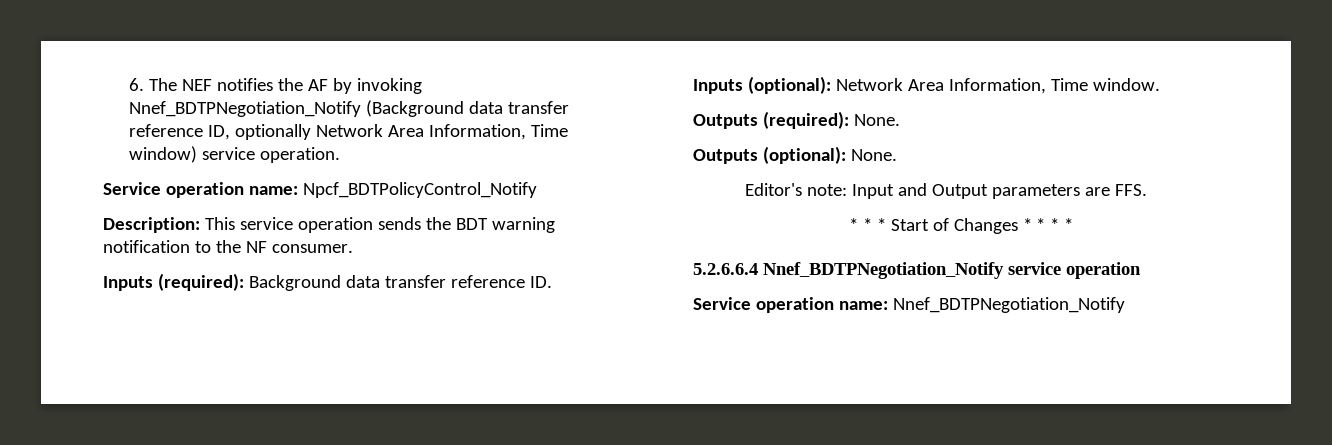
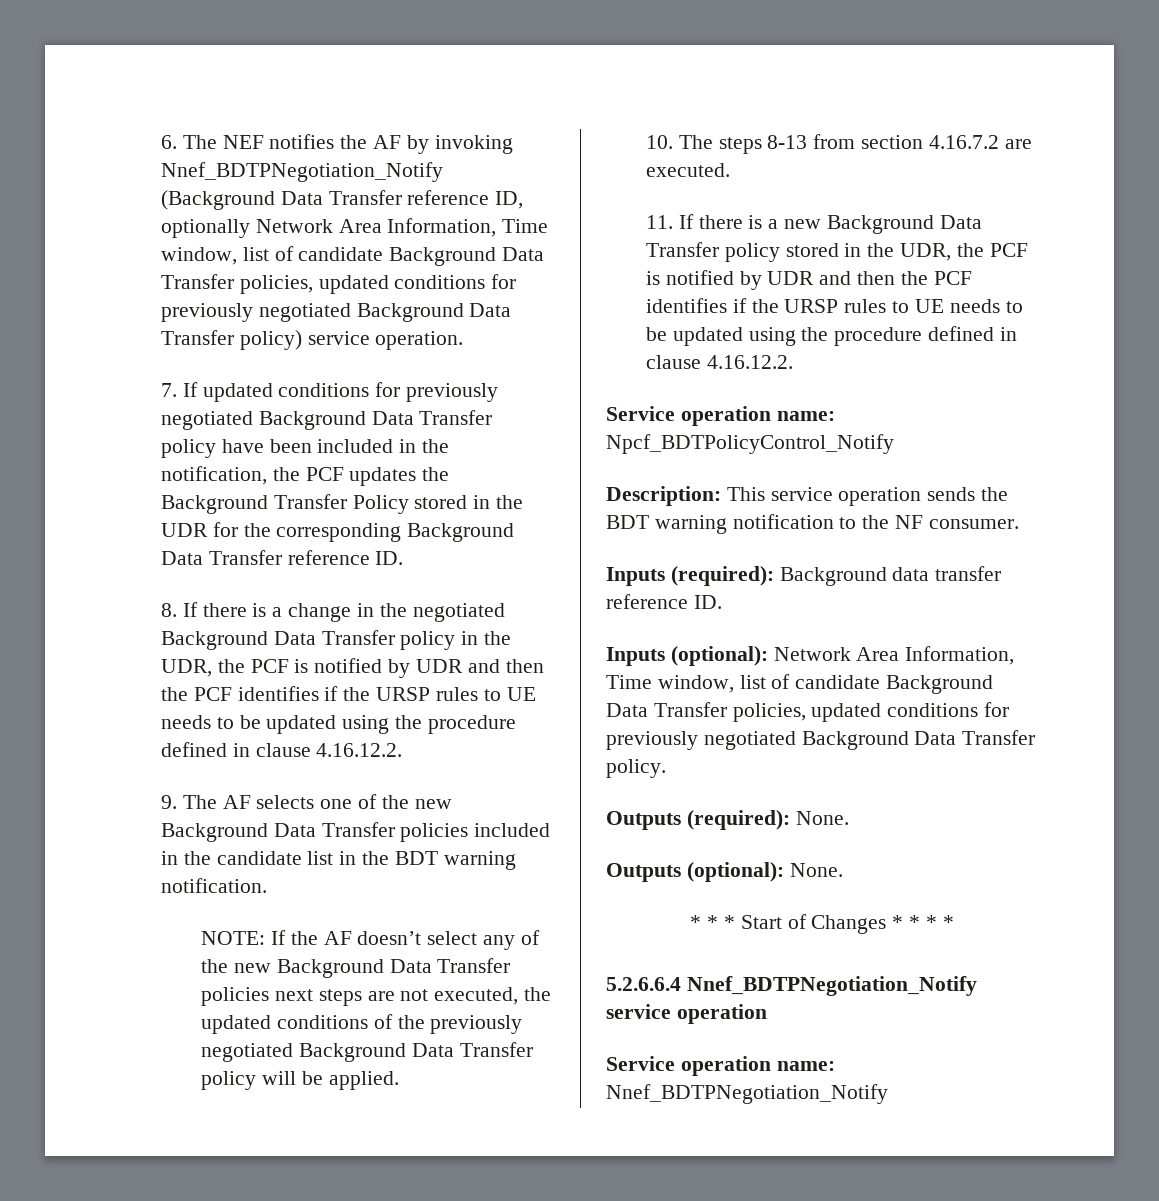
- 6. The NEF notifies the AF by invoking Nnef_BDTPNegotiation_Notify (Background data transfer reference ID, optionally Network Area Information, Time window) service operation.
+ 6. The NEF notifies the AF by invoking Nnef_BDTPNegotiation_Notify (Background Data Transfer reference ID, optionally Network Area Information, Time window, list of candidate Background Data Transfer policies, updated conditions for previously negotiated Background Data Transfer policy) service operation.
+ 7. If updated conditions for previously negotiated Background Data Transfer policy have been included in the notification, the PCF updates the Background Transfer Policy stored in the UDR for the corresponding Background Data Transfer reference ID.
+ 8. If there is a change in the negotiated Background Data Transfer policy in the UDR, the PCF is notified by UDR and then the PCF identifies if the URSP rules to UE needs to be updated using the procedure defined in clause 4.16.12.2.
+ 9. The AF selects one of the new Background Data Transfer policies included in the candidate list in the BDT warning notification.
+ NOTE: If the AF doesn’t select any of the new Background Data Transfer policies next steps are not executed, the updated conditions of the previously negotiated Background Data Transfer policy will be applied.
+ 10. The steps 8-13 from section 4.16.7.2 are executed.
+ 11. If there is a new Background Data Transfer policy stored in the UDR, the PCF is notified by UDR and then the PCF identifies if the URSP rules to UE needs to be updated using the procedure defined in clause 4.16.12.2.
- Inputs (optional): Network Area Information, Time window.
+ Inputs (optional): Network Area Information, Time window, list of candidate Background Data Transfer policies, updated conditions for previously negotiated Background Data Transfer policy.
- Editor's note: Input and Output parameters are FFS.

